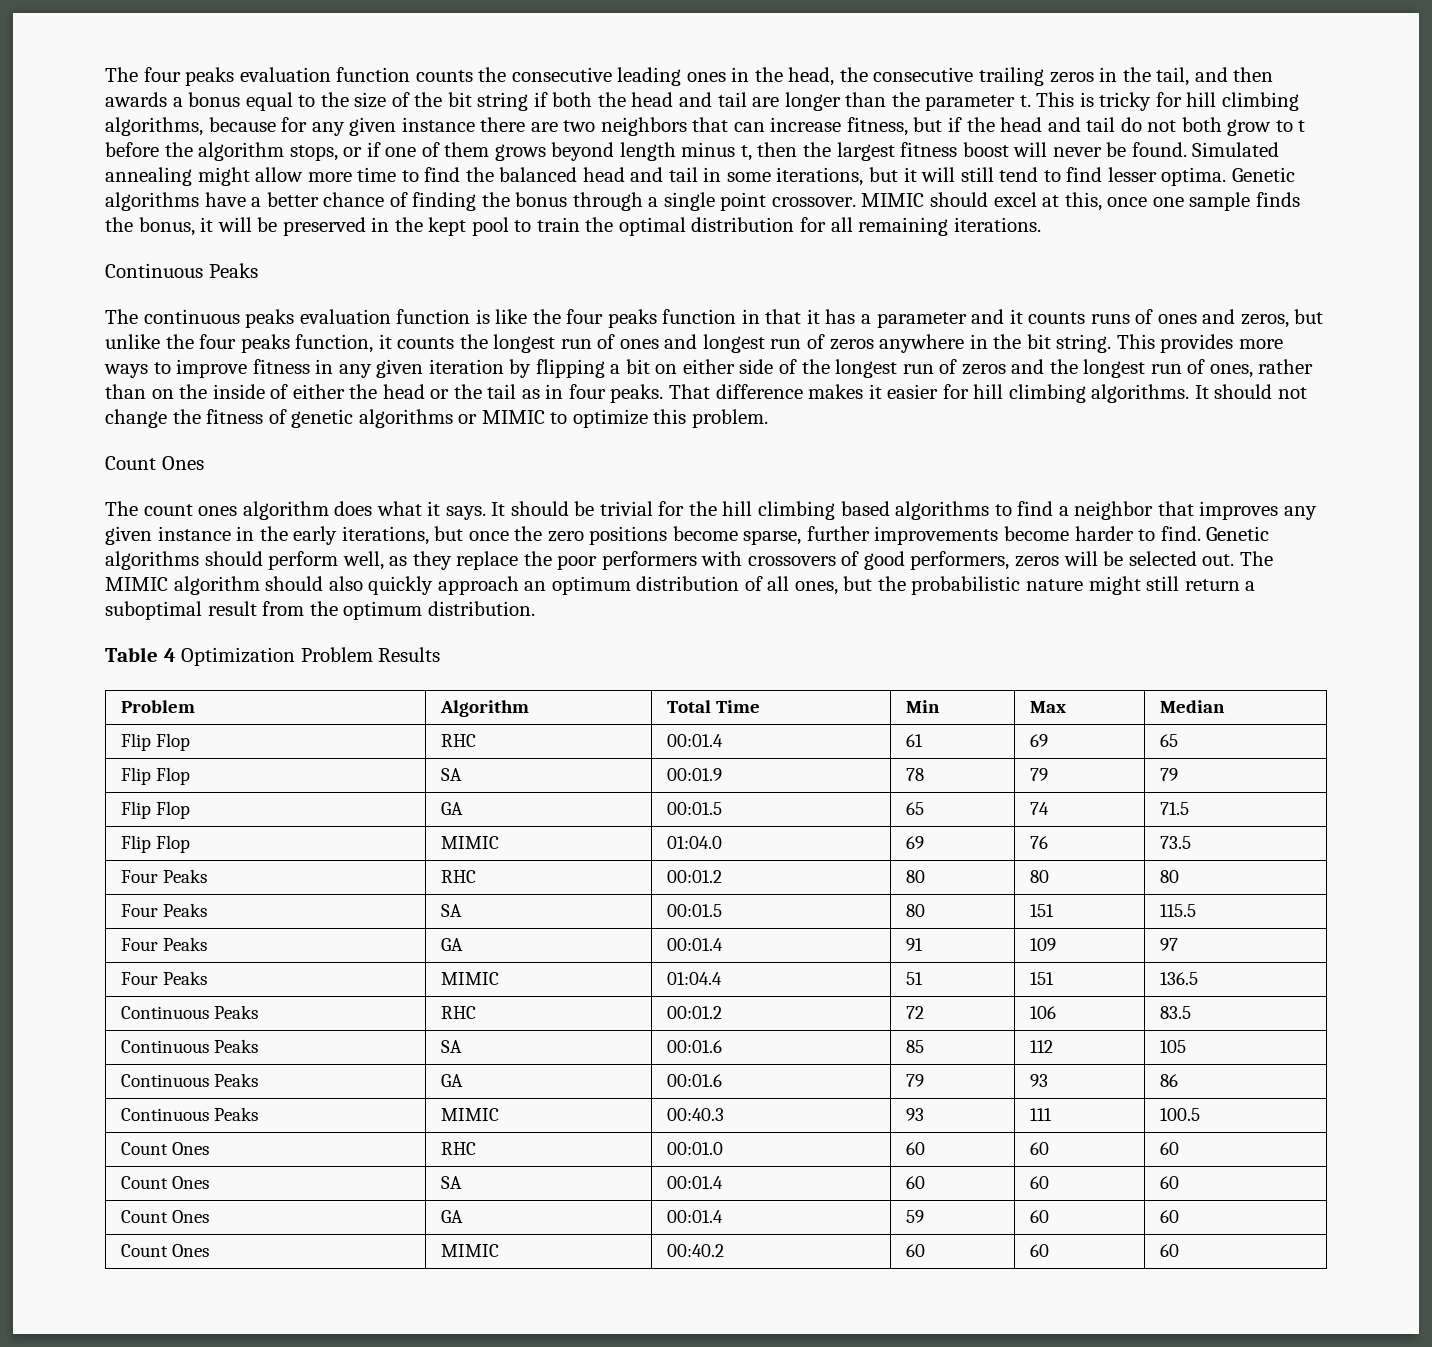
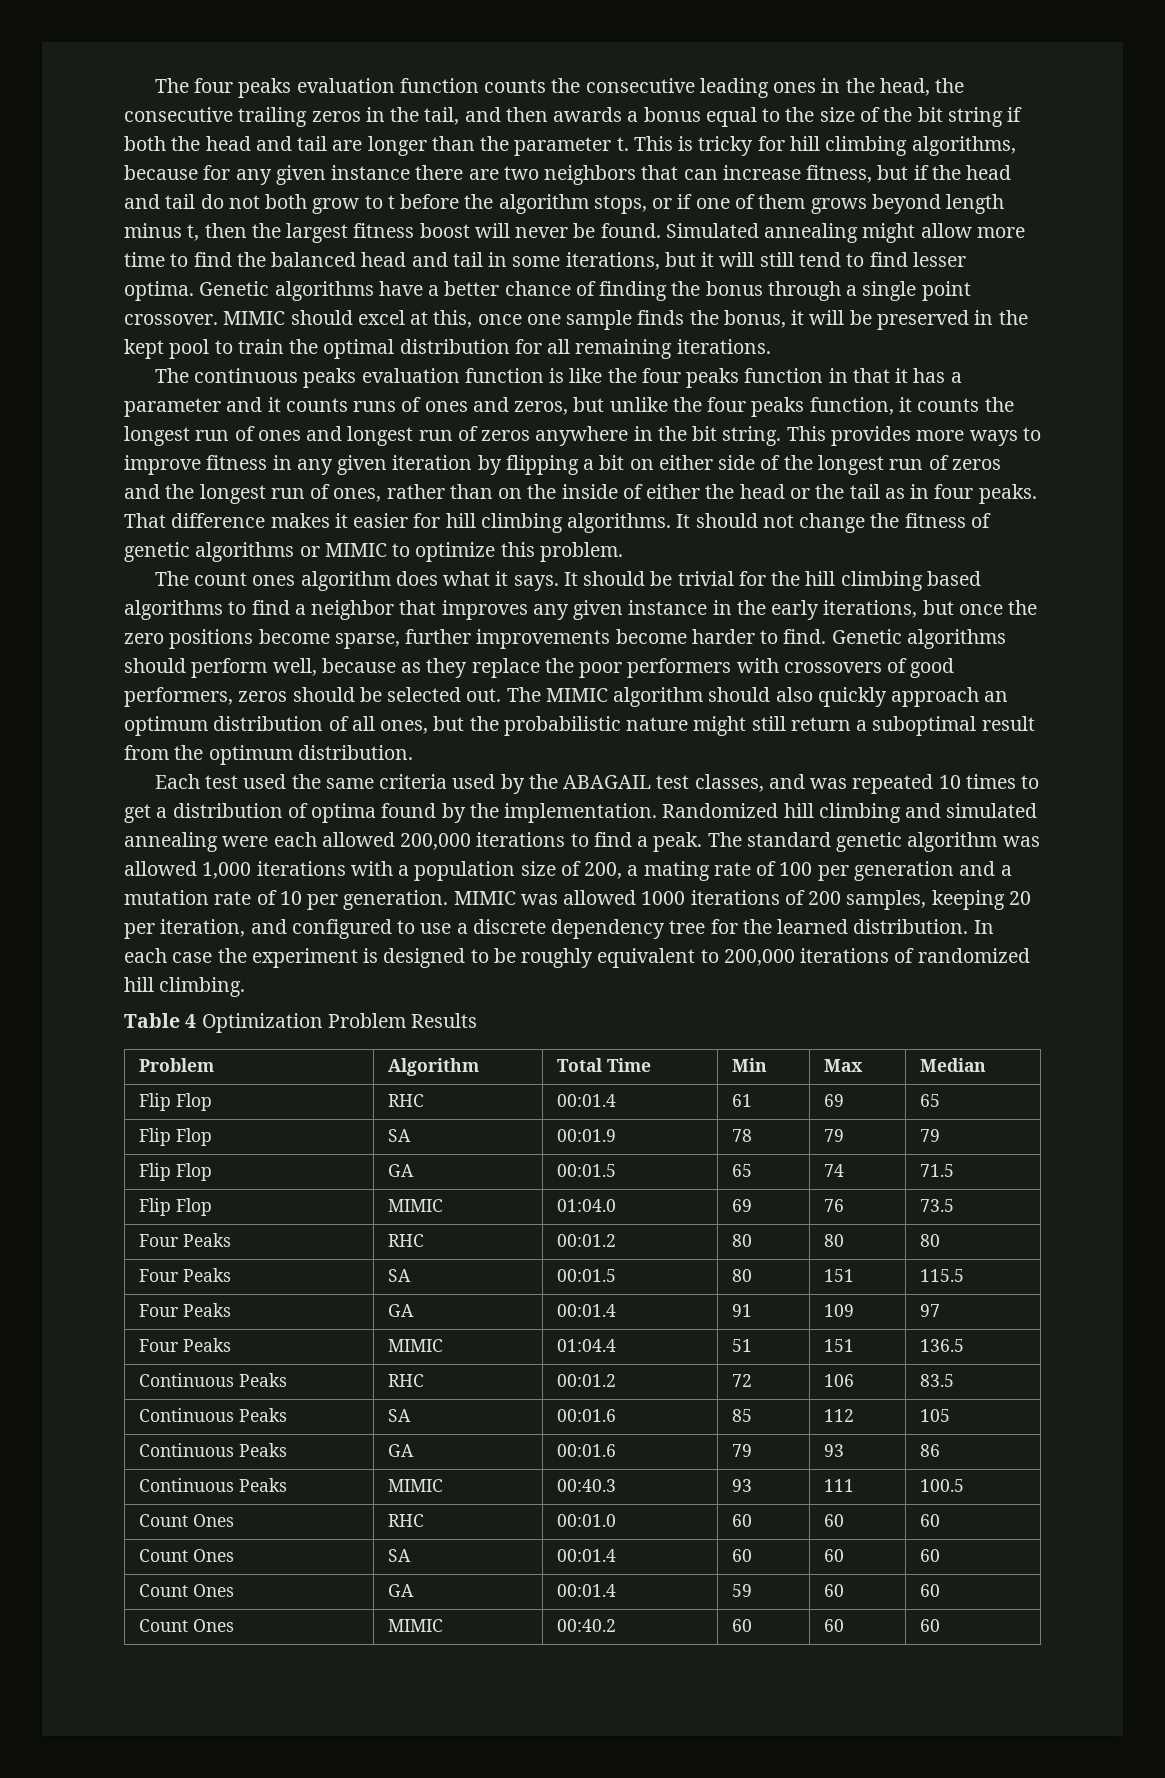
  MIMIC should excel at this, once one sample finds the bonus, it will be preserved in the kept pool to train the optimal distribution for all remaining iterations.
- Continuous Peaks
  It should not change the fitness of genetic algorithms or MIMIC to optimize this problem.
- Count Ones
- Genetic algorithms should perform well, as they replace the poor performers with crossovers of good performers, zeros will be selected out.
+ Genetic algorithms should perform well, because as they replace the poor performers with crossovers of good performers, zeros should be selected out.
+ Each test used the same criteria used by the ABAGAIL test classes, and was repeated 10 times to get a distribution of optima found by the implementation. Randomized hill climbing and simulated annealing were each allowed 200,000 iterations to find a peak. The standard genetic algorithm was allowed 1,000 iterations with a population size of 200, a mating rate of 100 per generation and a mutation rate of 10 per generation. MIMIC was allowed 1000 iterations of 200 samples, keeping 20 per iteration, and configured to use a discrete dependency tree for the learned distribution. In each case the experiment is designed to be roughly equivalent to 200,000 iterations of randomized hill climbing.

